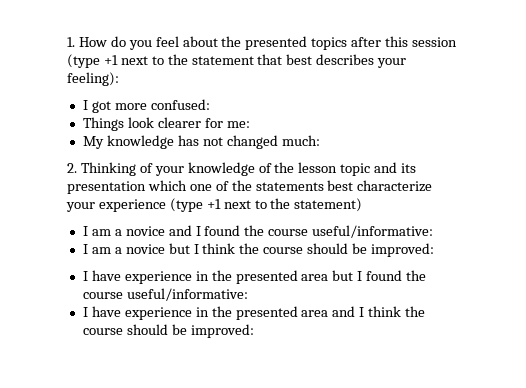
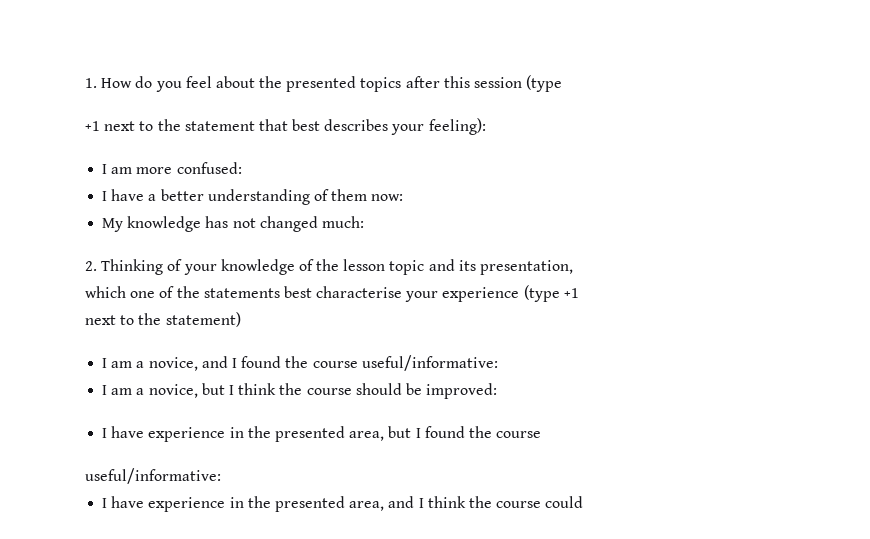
- 1. How do you feel about the presented topics after this session (type +1 next to the statement that best describes your feeling):
+ 1. How do you feel about the presented topics after this session (type
+ +1 next to the statement that best describes your feeling):
- I got more confused:
+ I am more confused:
- Things look clearer for me:
+ I have a better understanding of them now:
- 2. Thinking of your knowledge of the lesson topic and its presentation which one of the statements best characterize your experience (type +1 next to the statement)
+ 2. Thinking of your knowledge of the lesson topic and its presentation,
+ which one of the statements best characterise your experience (type +1
+ next to the statement)
- I am a novice and I found the course useful/informative:
+ I am a novice, and I found the course useful/informative:
- I am a novice but I think the course should be improved:
+ I am a novice, but I think the course should be improved:
- I have experience in the presented area but I found the course useful/informative:
+ I have experience in the presented area, but I found the course
+ useful/informative:
- I have experience in the presented area and I think the course should be improved:
+ I have experience in the presented area, and I think the course could

